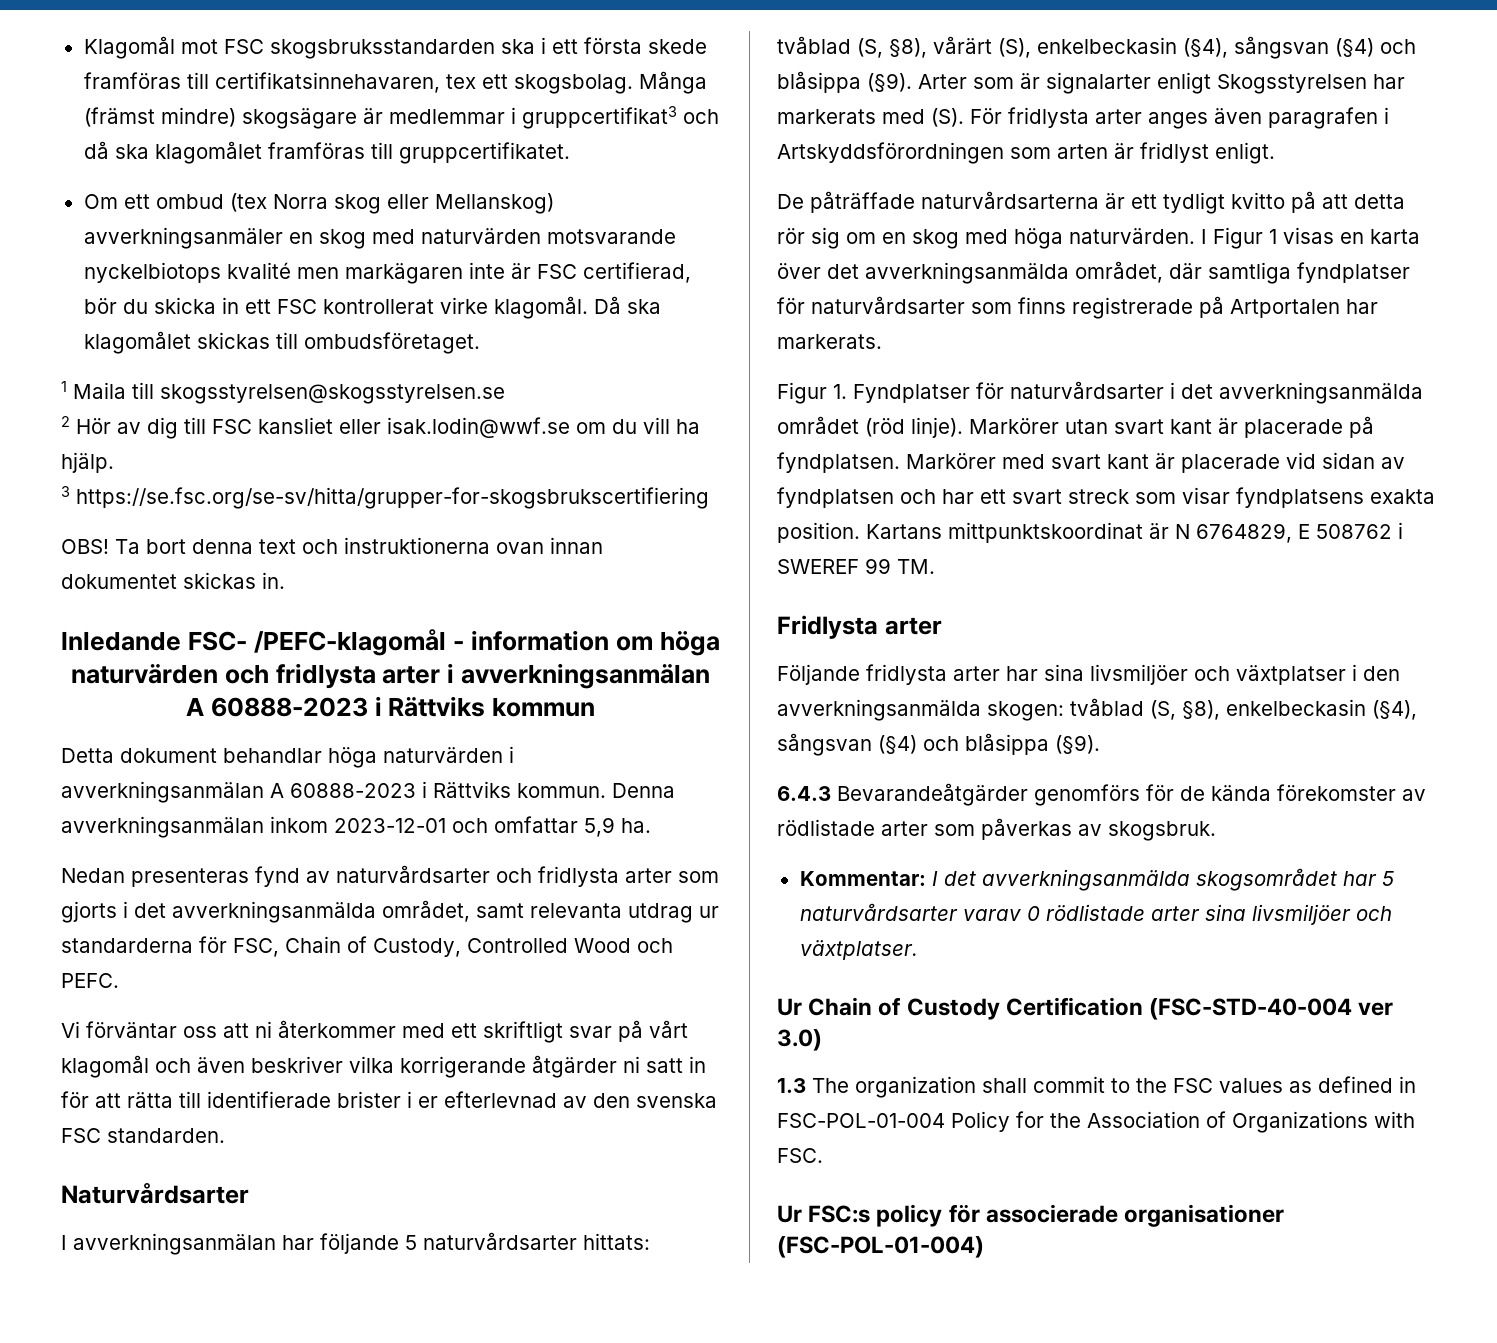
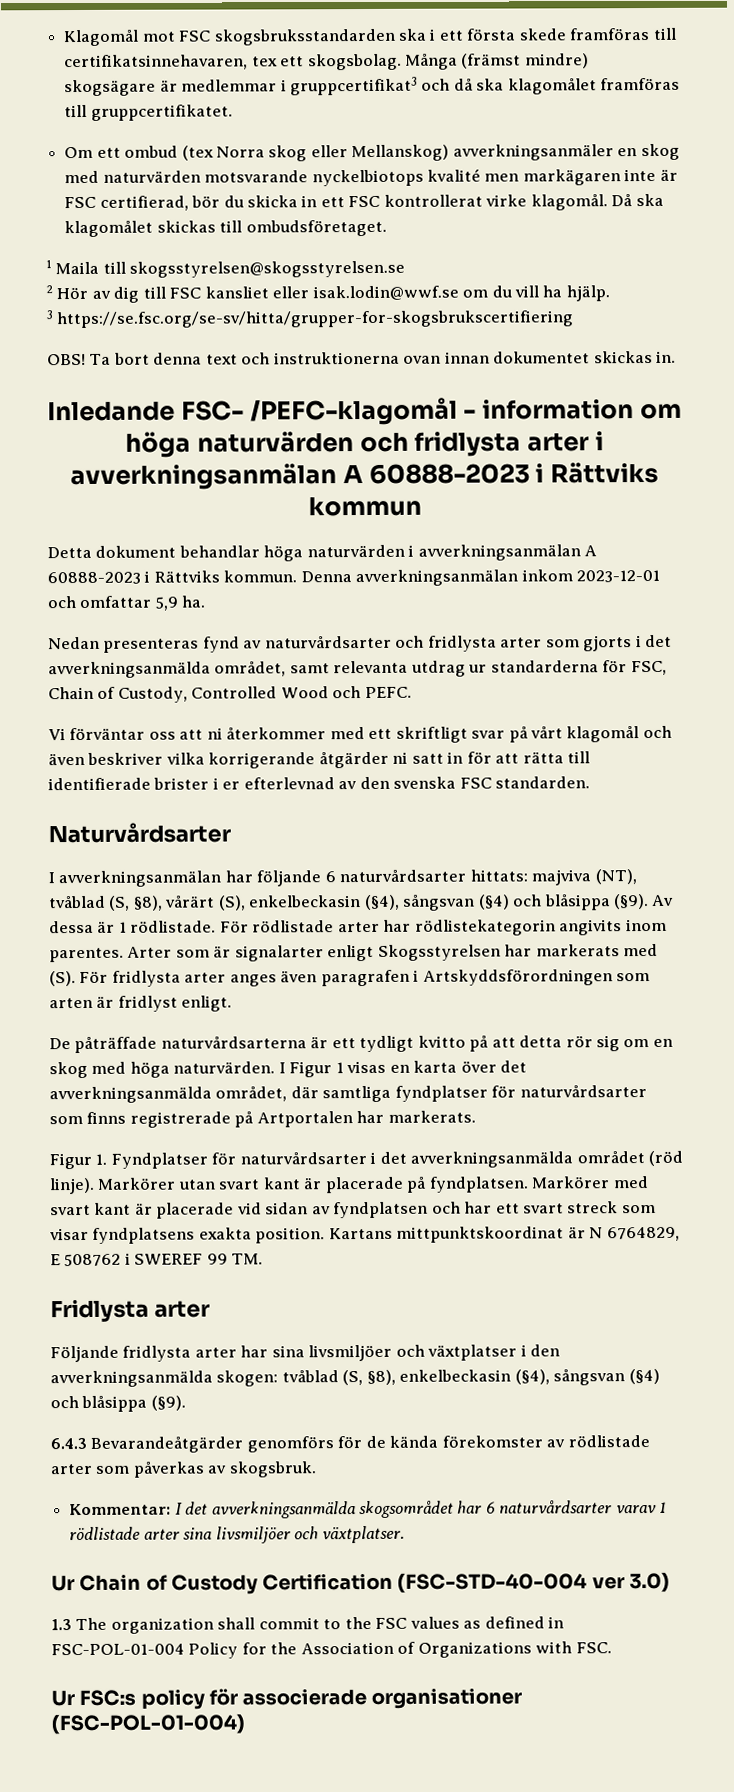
- I avverkningsanmälan har följande 5 naturvårdsarter hittats: tvåblad (S, §8), vårärt (S), enkelbeckasin (§4), sångsvan (§4) och blåsippa (§9).
+ I avverkningsanmälan har följande 6 naturvårdsarter hittats: majviva (NT), tvåblad (S, §8), vårärt (S), enkelbeckasin (§4), sångsvan (§4) och blåsippa (§9).
+ Av dessa är 1 rödlistade. För rödlistade arter har rödlistekategorin angivits inom parentes.
- Kommentar: I det avverkningsanmälda skogsområdet har 5 naturvårdsarter varav 0 rödlistade arter sina livsmiljöer och växtplatser.
+ Kommentar: I det avverkningsanmälda skogsområdet har 6 naturvårdsarter varav 1 rödlistade arter sina livsmiljöer och växtplatser.

